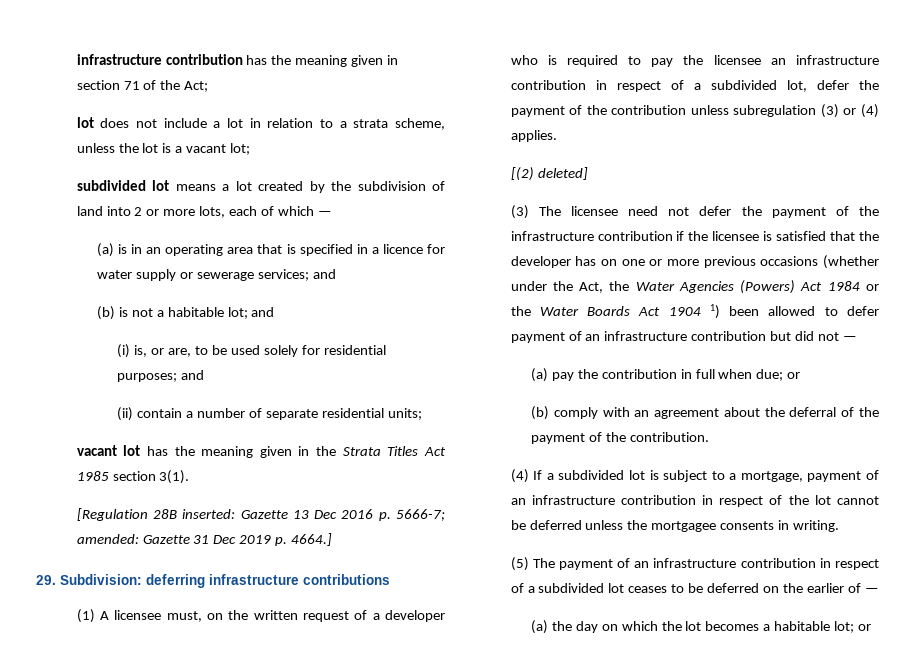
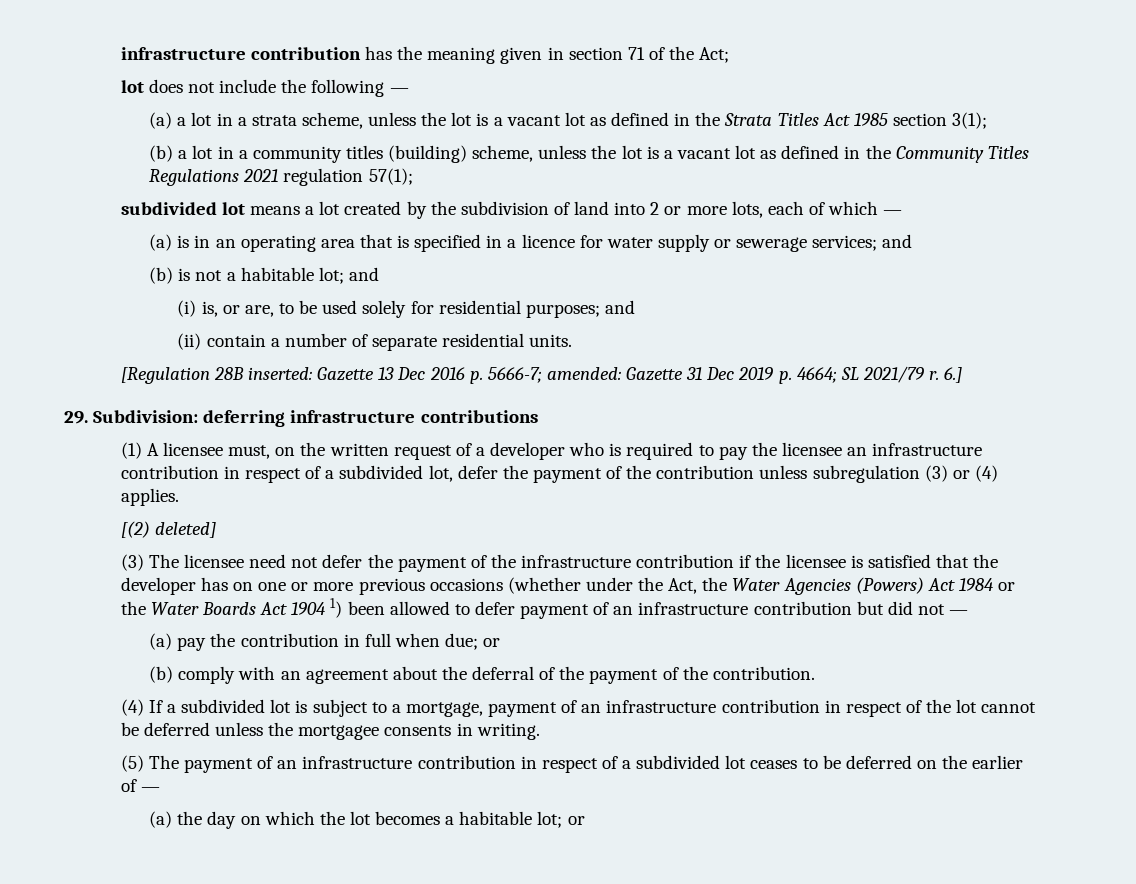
- lot does not include a lot in relation to a strata scheme, unless the lot is a vacant lot;
+ lot does not include the following —
+ (a) a lot in a strata scheme, unless the lot is a vacant lot as defined in the Strata Titles Act 1985 section 3(1);
+ (b) a lot in a community titles (building) scheme, unless the lot is a vacant lot as defined in the Community Titles Regulations 2021 regulation 57(1);
- (ii) contain a number of separate residential units;
- vacant lot has the meaning given in the Strata Titles Act 1985 section 3(1).
+ (ii) contain a number of separate residential units.
- [Regulation 28B inserted: Gazette 13 Dec 2016 p. 5666-7; amended: Gazette 31 Dec 2019 p. 4664.]
+ [Regulation 28B inserted: Gazette 13 Dec 2016 p. 5666-7; amended: Gazette 31 Dec 2019 p. 4664; SL 2021/79 r. 6.]

